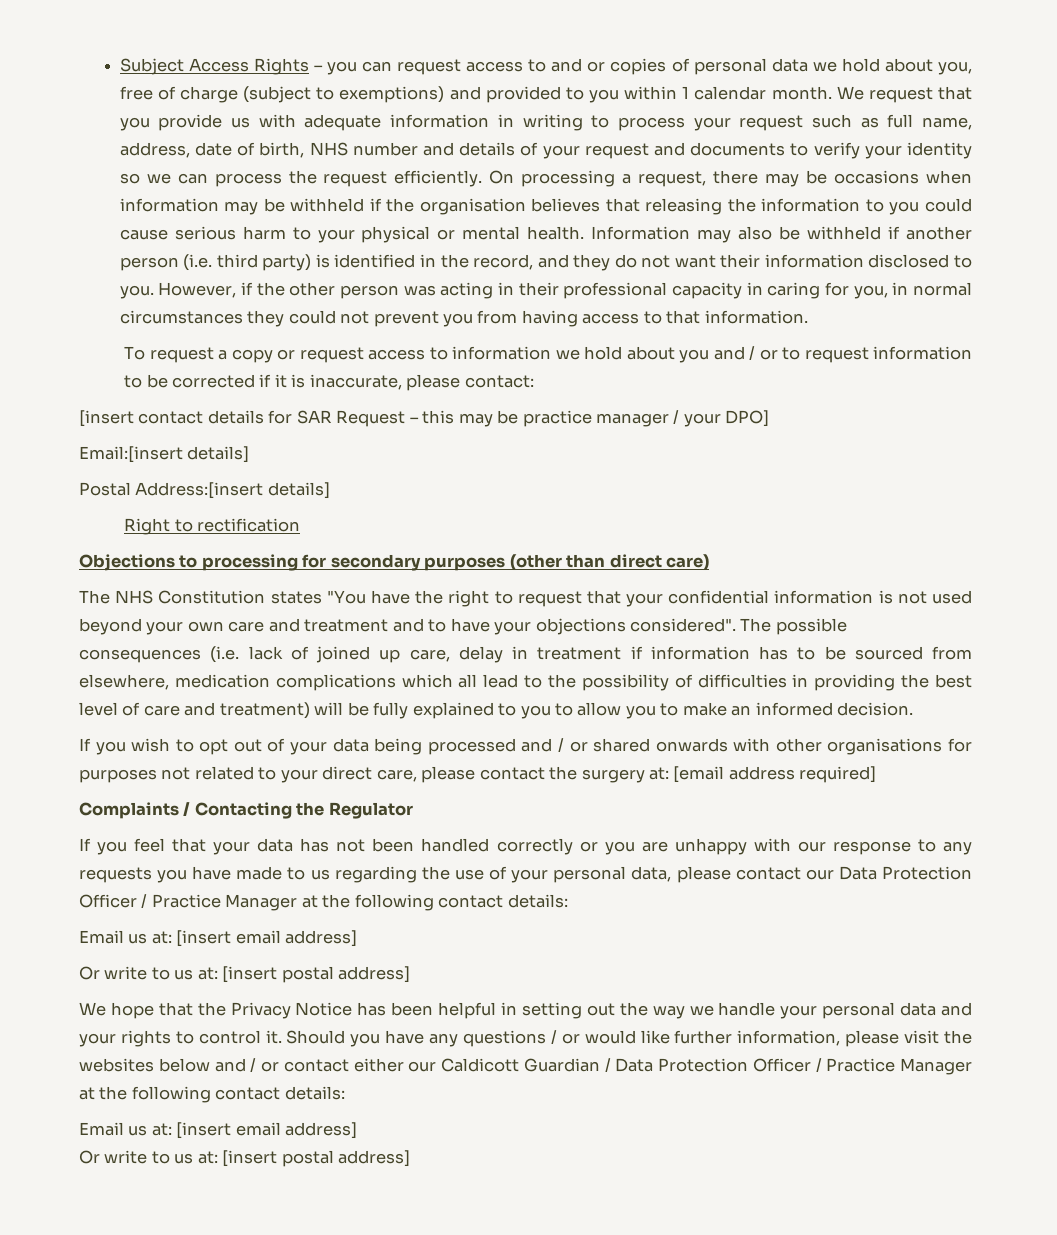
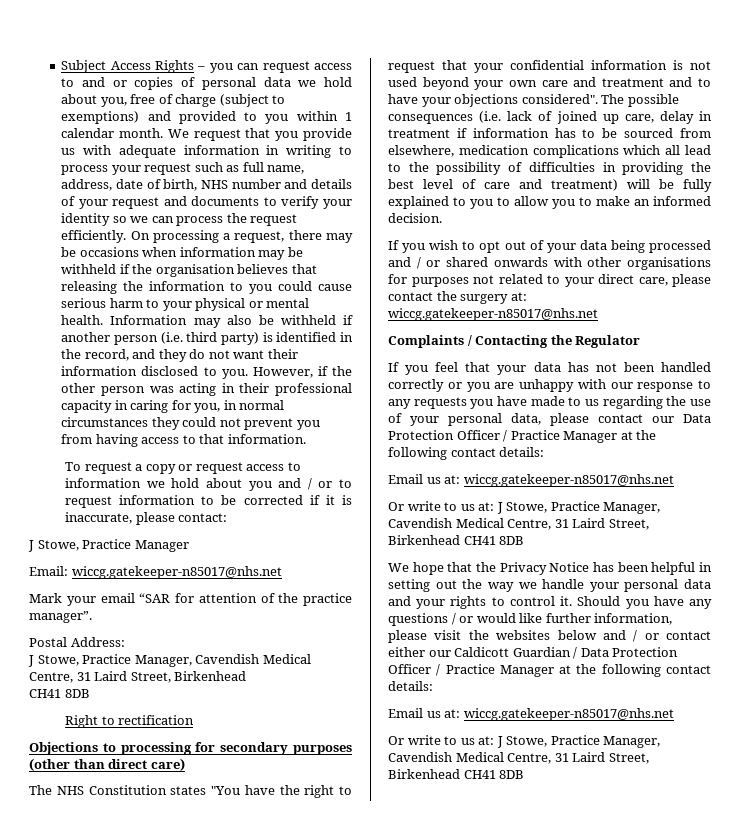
- [insert contact details for SAR Request – this may be practice manager / your DPO]
- Email:[insert details]
- Postal Address:[insert details]
+ J Stowe, Practice Manager
+ Email: wiccg.gatekeeper-n85017@nhs.net
+ Mark your email “SAR for attention of the practice manager”.
+ Postal Address:
+ J Stowe, Practice Manager, Cavendish Medical Centre, 31 Laird Street, Birkenhead
+ CH41 8DB
- If you wish to opt out of your data being processed and / or shared onwards with other organisations for purposes not related to your direct care, please contact the surgery at: [email address required]
+ If you wish to opt out of your data being processed and / or shared onwards with other organisations for purposes not related to your direct care, please contact the surgery at: wiccg.gatekeeper-n85017@nhs.net
  If you feel that your data has not been handled correctly or you are unhappy with our response to any requests you have made to us regarding the use of your personal data, please contact our Data Protection Officer / Practice Manager at the following contact details:
- Email us at: [insert email address]
- Or write to us at: [insert postal address]
+ Email us at: wiccg.gatekeeper-n85017@nhs.net
+ Or write to us at: J Stowe, Practice Manager, Cavendish Medical Centre, 31 Laird Street, Birkenhead CH41 8DB
  Should you have any questions / or would like further information, please visit the websites below and / or contact either our Caldicott Guardian / Data Protection Officer / Practice Manager at the following contact details:
- Email us at: [insert email address]
- Or write to us at: [insert postal address]
+ Email us at: wiccg.gatekeeper-n85017@nhs.net
+ Or write to us at: J Stowe, Practice Manager, Cavendish Medical Centre, 31 Laird Street, Birkenhead CH41 8DB

